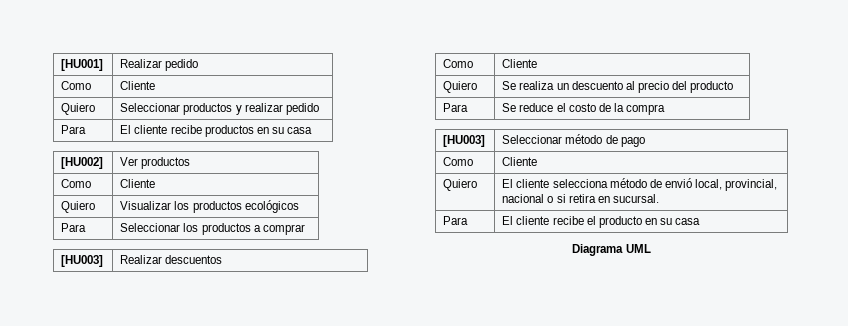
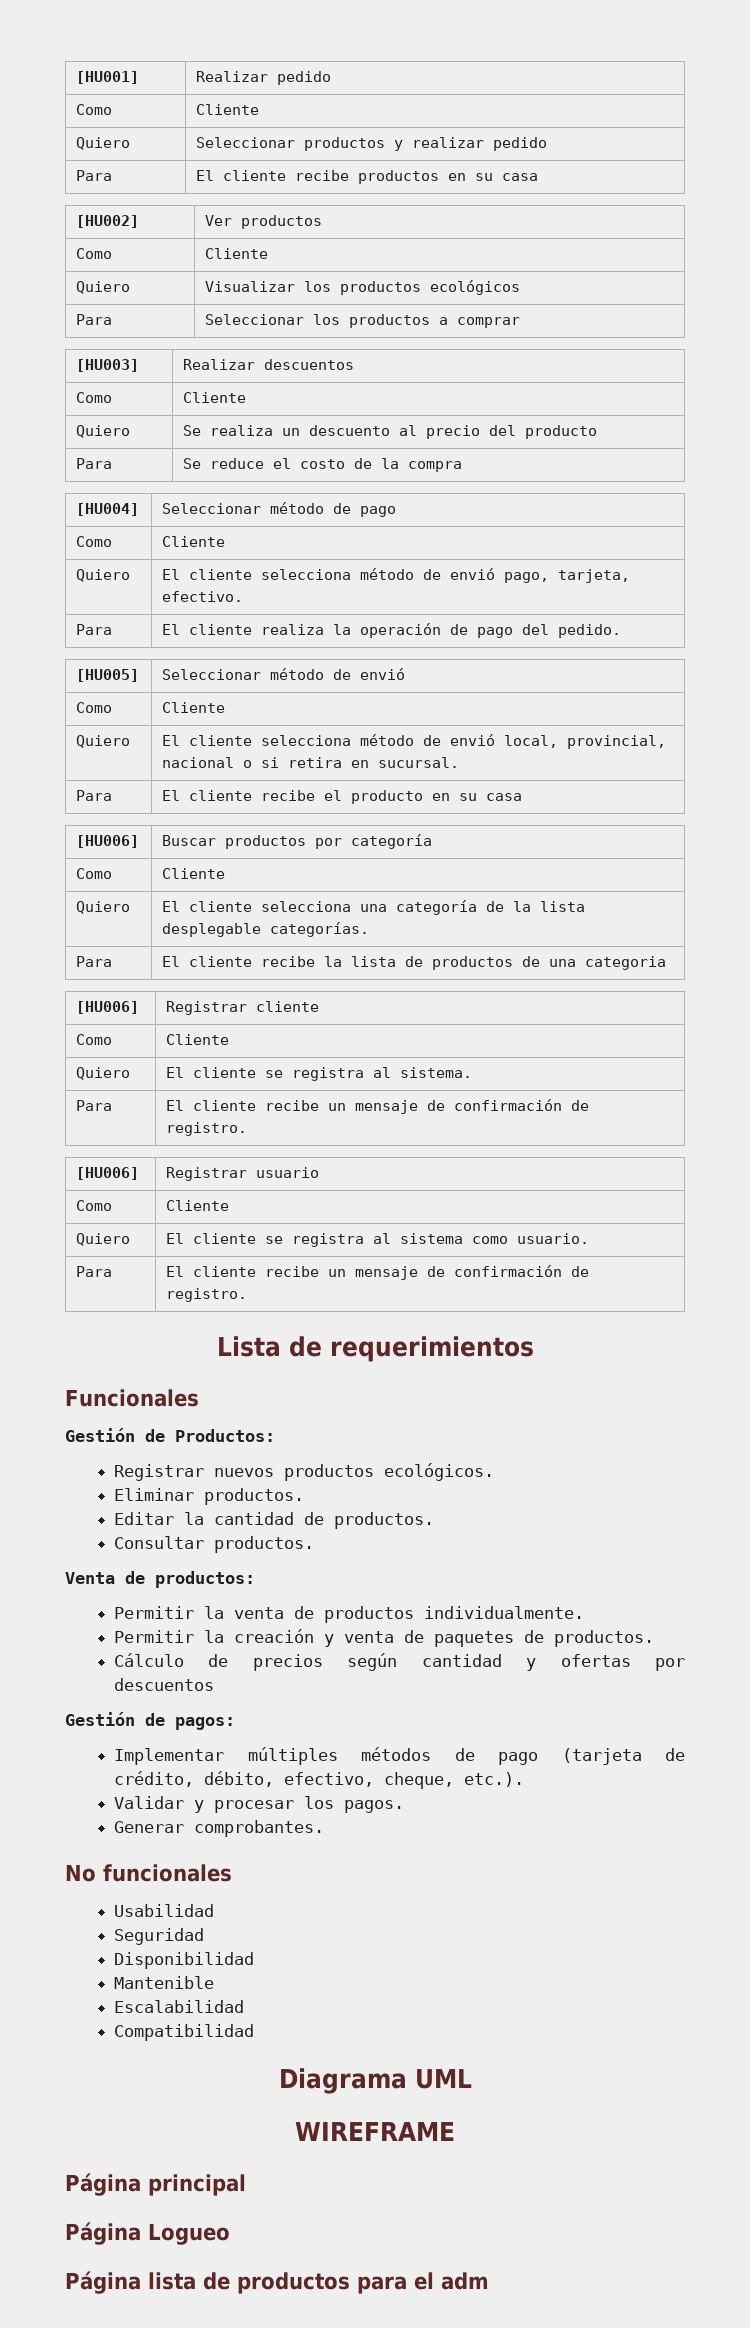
- [HU003] | Seleccionar método de pago
+ [HU004] | Seleccionar método de pago
+ Quiero | El cliente selecciona método de envió pago, tarjeta, efectivo.
+ Para | El cliente realiza la operación de pago del pedido.
+ [HU005] | Seleccionar método de envió
+ Como | Cliente
+ [HU006] | Buscar productos por categoría
+ Como | Cliente
+ Quiero | El cliente selecciona una categoría de la lista desplegable categorías.
+ Para | El cliente recibe la lista de productos de una categoria
+ [HU006] | Registrar cliente
+ Como | Cliente
+ Quiero | El cliente se registra al sistema.
+ Para | El cliente recibe un mensaje de confirmación de registro.
+ [HU006] | Registrar usuario
+ Como | Cliente
+ Quiero | El cliente se registra al sistema como usuario.
+ Para | El cliente recibe un mensaje de confirmación de registro.
+ Lista de requerimientos
+ Funcionales
+ Gestión de Productos:
+ Registrar nuevos productos ecológicos.
+ Eliminar productos.
+ Editar la cantidad de productos.
+ Consultar productos.
+ Venta de productos:
+ Permitir la venta de productos individualmente.
+ Permitir la creación y venta de paquetes de productos.
+ Cálculo de precios según cantidad y ofertas por descuentos
+ Gestión de pagos:
+ Implementar múltiples métodos de pago (tarjeta de crédito, débito, efectivo, cheque, etc.).
+ Validar y procesar los pagos.
+ Generar comprobantes.
+ No funcionales
+ Usabilidad
+ Seguridad
+ Disponibilidad
+ Mantenible
+ Escalabilidad
+ Compatibilidad
  Diagrama UML
+ WIREFRAME
+ Página principal
+ Página Logueo
+ Página lista de productos para el adm

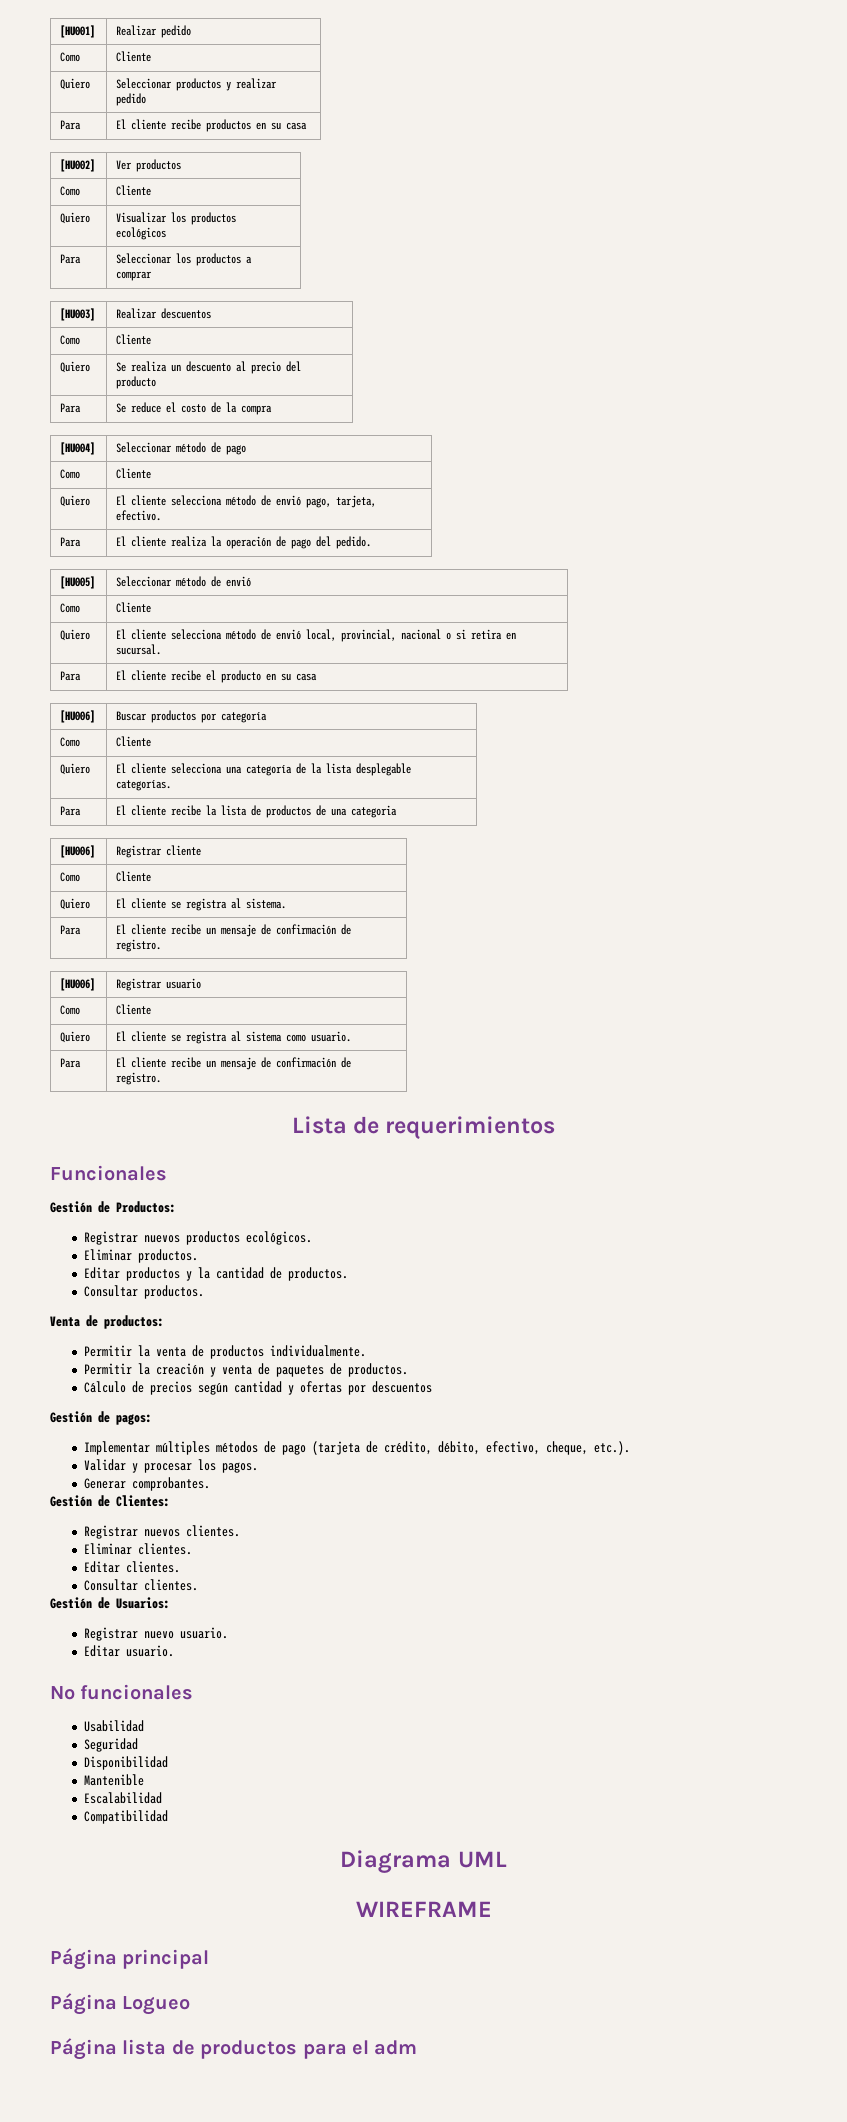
- Editar la cantidad de productos.
+ Editar productos y la cantidad de productos.
+ Gestión de Clientes:
+ Registrar nuevos clientes.
+ Eliminar clientes.
+ Editar clientes.
+ Consultar clientes.
+ Gestión de Usuarios:
+ Registrar nuevo usuario.
+ Editar usuario.

